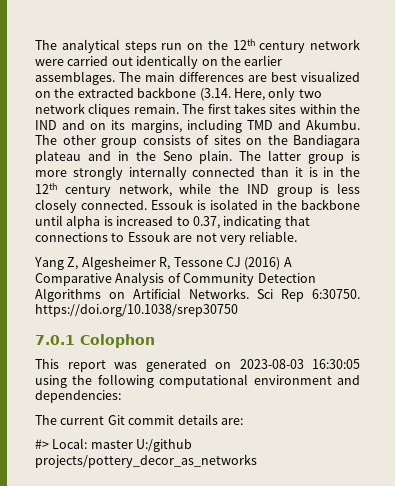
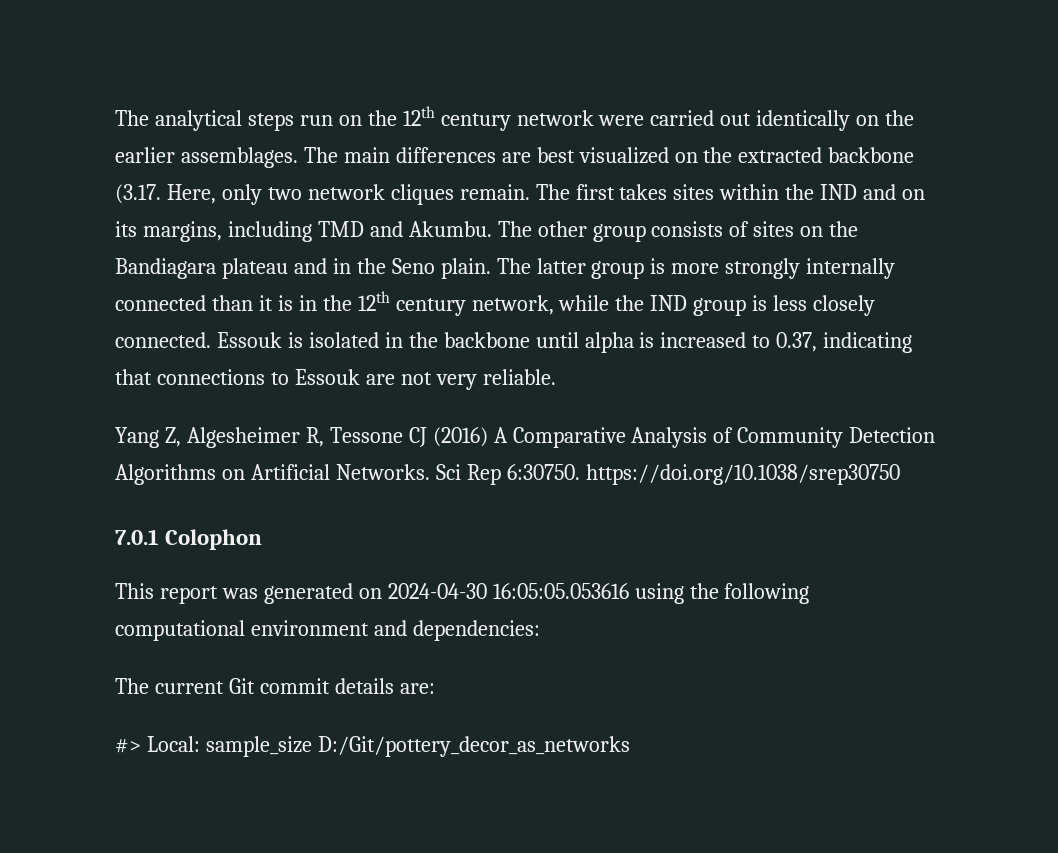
- The main differences are best visualized on the extracted backbone (3.14. Here, only two network cliques remain.
+ The main differences are best visualized on the extracted backbone (3.17. Here, only two network cliques remain.
- This report was generated on 2023-08-03 16:30:05 using the following computational environment and dependencies:
+ This report was generated on 2024-04-30 16:05:05.053616 using the following computational environment and dependencies:
- #> Local: master U:/github projects/pottery_decor_as_networks
+ #> Local: sample_size D:/Git/pottery_decor_as_networks

